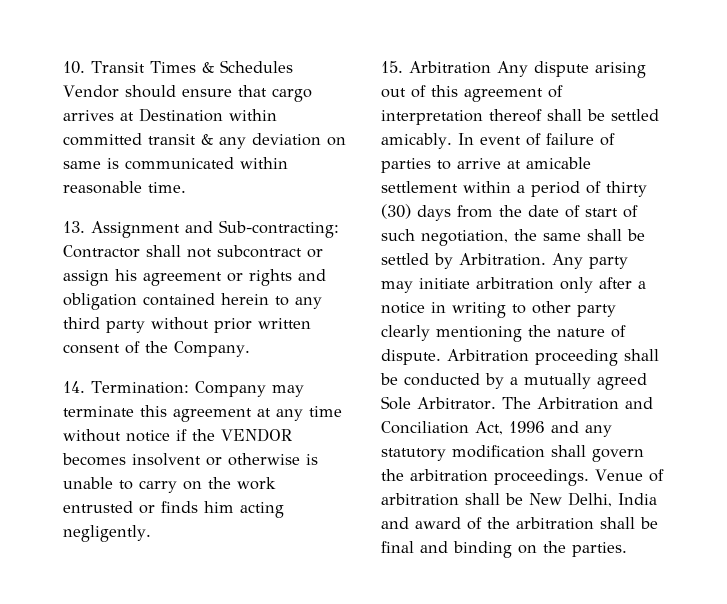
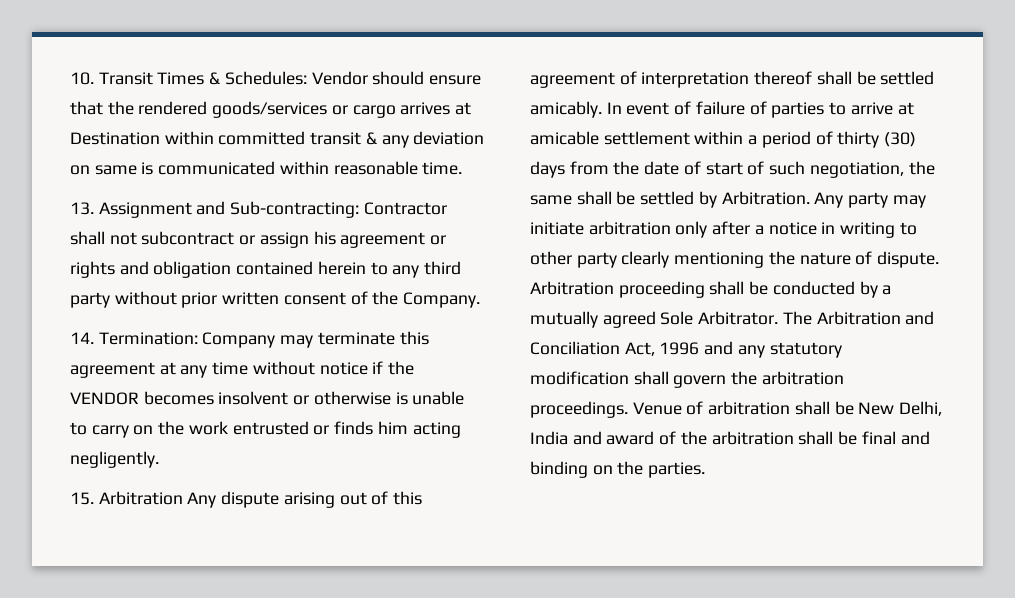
- 10. Transit Times & Schedules Vendor should ensure that cargo arrives at Destination within committed transit & any deviation on same is communicated within reasonable time.
+ 10. Transit Times & Schedules: Vendor should ensure that the rendered goods/services or cargo arrives at Destination within committed transit & any deviation on same is communicated within reasonable time.

